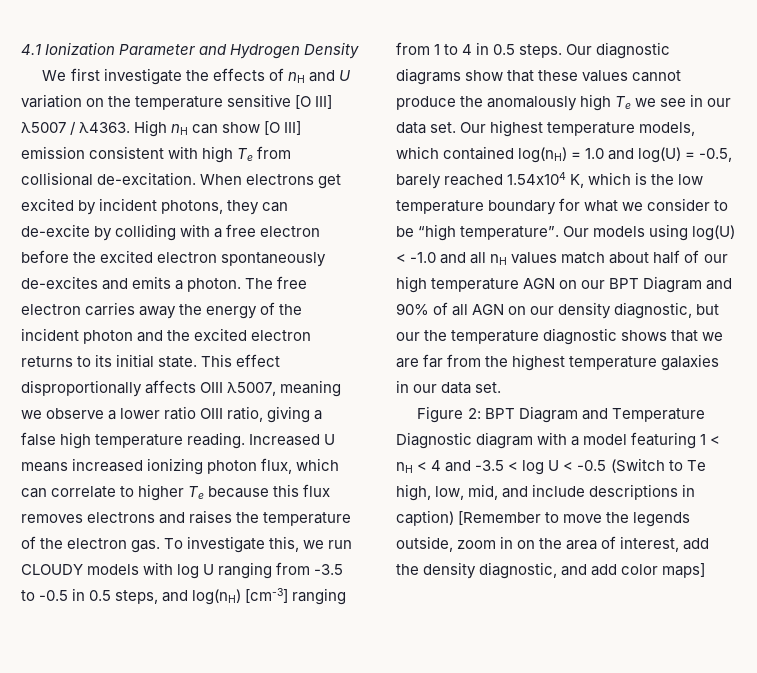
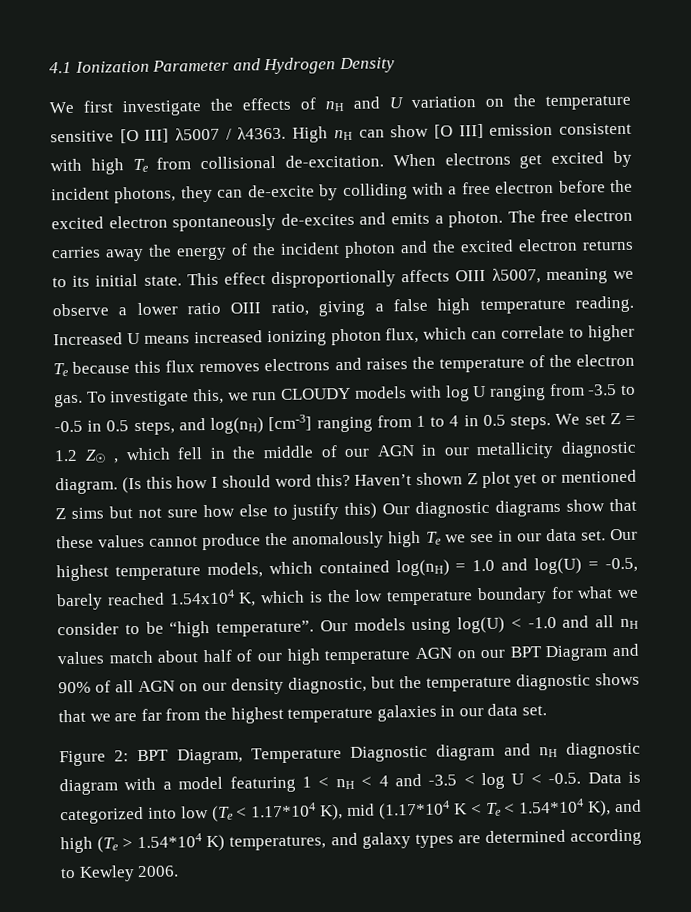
- Our diagnostic diagrams show that these values cannot produce the anomalously high Te we see in our data set.
+ We set Z = 1.2 Z☉ , which fell in the middle of our AGN in our metallicity diagnostic diagram. (Is this how I should word this? Haven’t shown Z plot yet or mentioned Z sims but not sure how else to justify this) Our diagnostic diagrams show that these values cannot produce the anomalously high Te we see in our data set.
- Our models using log(U) < -1.0 and all nH values match about half of our high temperature AGN on our BPT Diagram and 90% of all AGN on our density diagnostic, but our the temperature diagnostic shows that we are far from the highest temperature galaxies in our data set.
+ Our models using log(U) < -1.0 and all nH values match about half of our high temperature AGN on our BPT Diagram and 90% of all AGN on our density diagnostic, but the temperature diagnostic shows that we are far from the highest temperature galaxies in our data set.
- Figure 2: BPT Diagram and Temperature Diagnostic diagram with a model featuring 1 < nH < 4 and -3.5 < log U < -0.5 (Switch to Te high, low, mid, and include descriptions in caption) [Remember to move the legends outside, zoom in on the area of interest, add the density diagnostic, and add color maps]
+ Figure 2: BPT Diagram, Temperature Diagnostic diagram and nH diagnostic diagram with a model featuring 1 < nH < 4 and -3.5 < log U < -0.5. Data is categorized into low (Te < 1.17*104 K), mid (1.17*104 K < Te < 1.54*104 K), and high (Te > 1.54*104 K) temperatures, and galaxy types are determined according to Kewley 2006.

